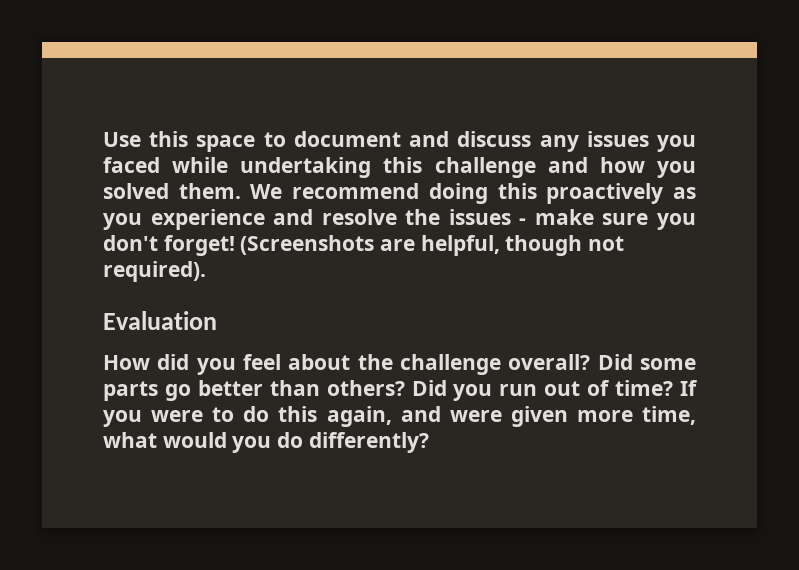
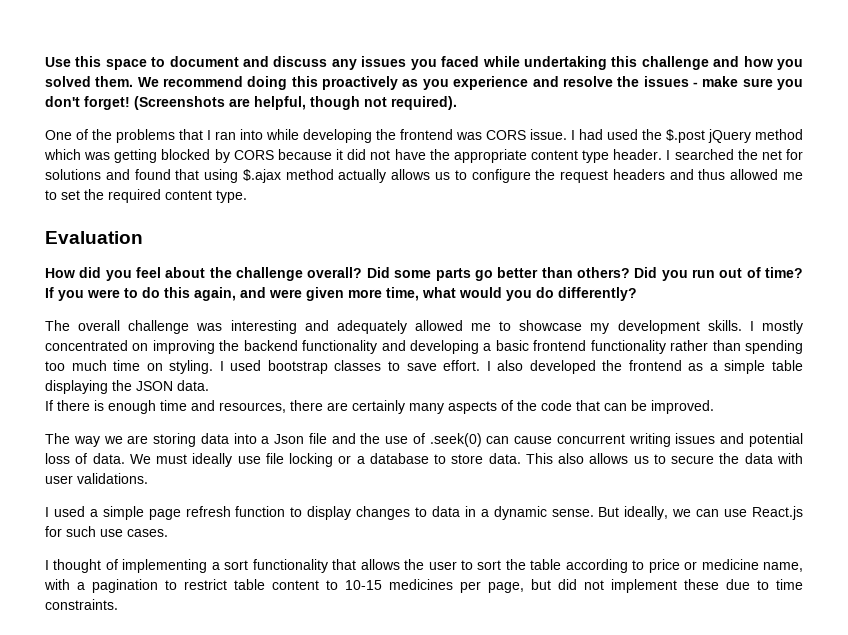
+ One of the problems that I ran into while developing the frontend was CORS issue. I had used the $.post jQuery method which was getting blocked by CORS because it did not have the appropriate content type header. I searched the net for solutions and found that using $.ajax method actually allows us to configure the request headers and thus allowed me to set the required content type.
+ The overall challenge was interesting and adequately allowed me to showcase my development skills. I mostly concentrated on improving the backend functionality and developing a basic frontend functionality rather than spending too much time on styling. I used bootstrap classes to save effort. I also developed the frontend as a simple table displaying the JSON data.
+ If there is enough time and resources, there are certainly many aspects of the code that can be improved.
+ The way we are storing data into a Json file and the use of .seek(0) can cause concurrent writing issues and potential loss of data. We must ideally use file locking or a database to store data. This also allows us to secure the data with user validations.
+ I used a simple page refresh function to display changes to data in a dynamic sense. But ideally, we can use React.js for such use cases.
+ I thought of implementing a sort functionality that allows the user to sort the table according to price or medicine name, with a pagination to restrict table content to 10-15 medicines per page, but did not implement these due to time constraints.

